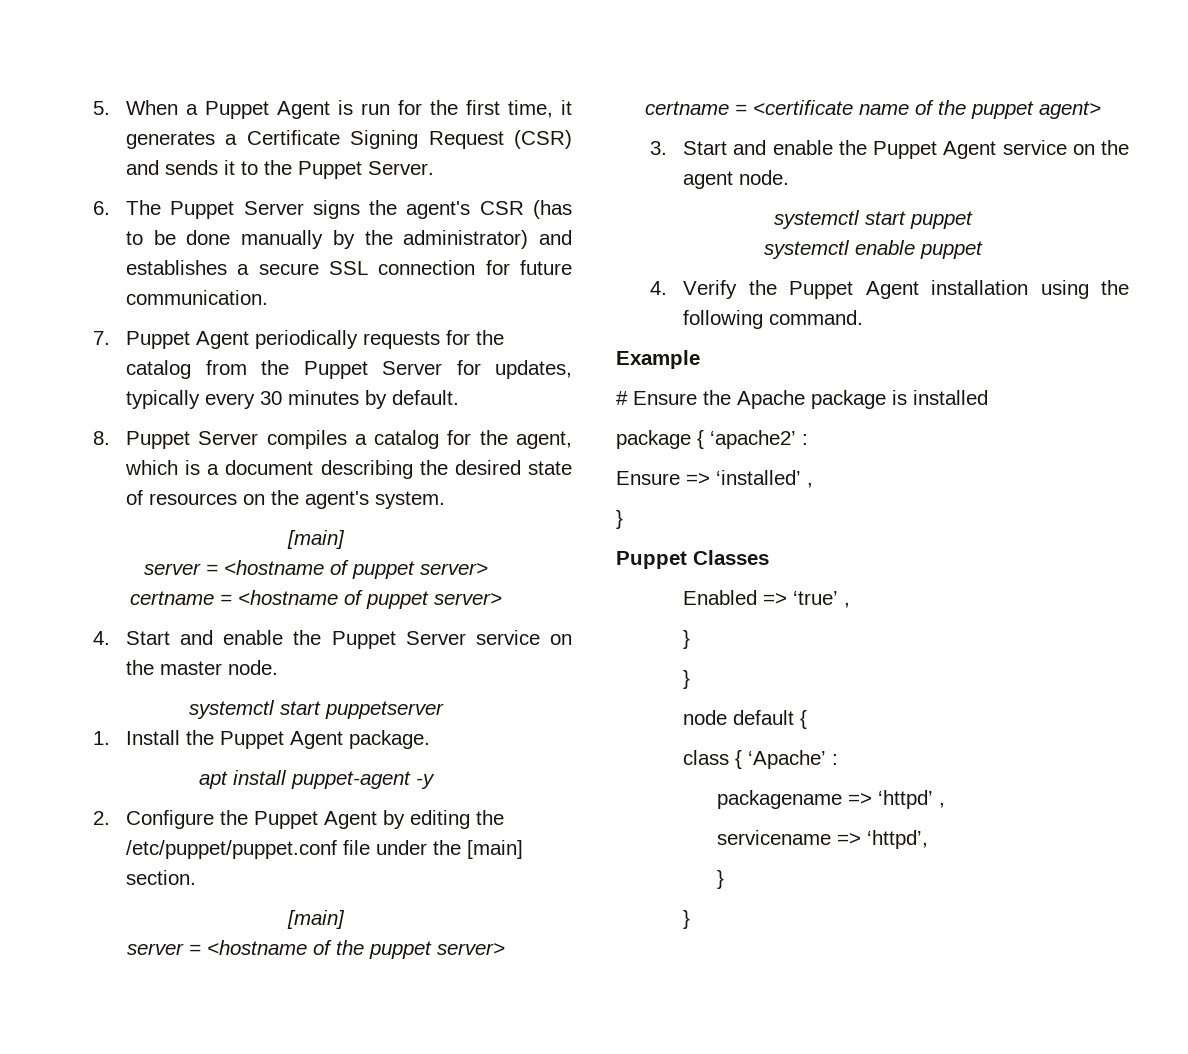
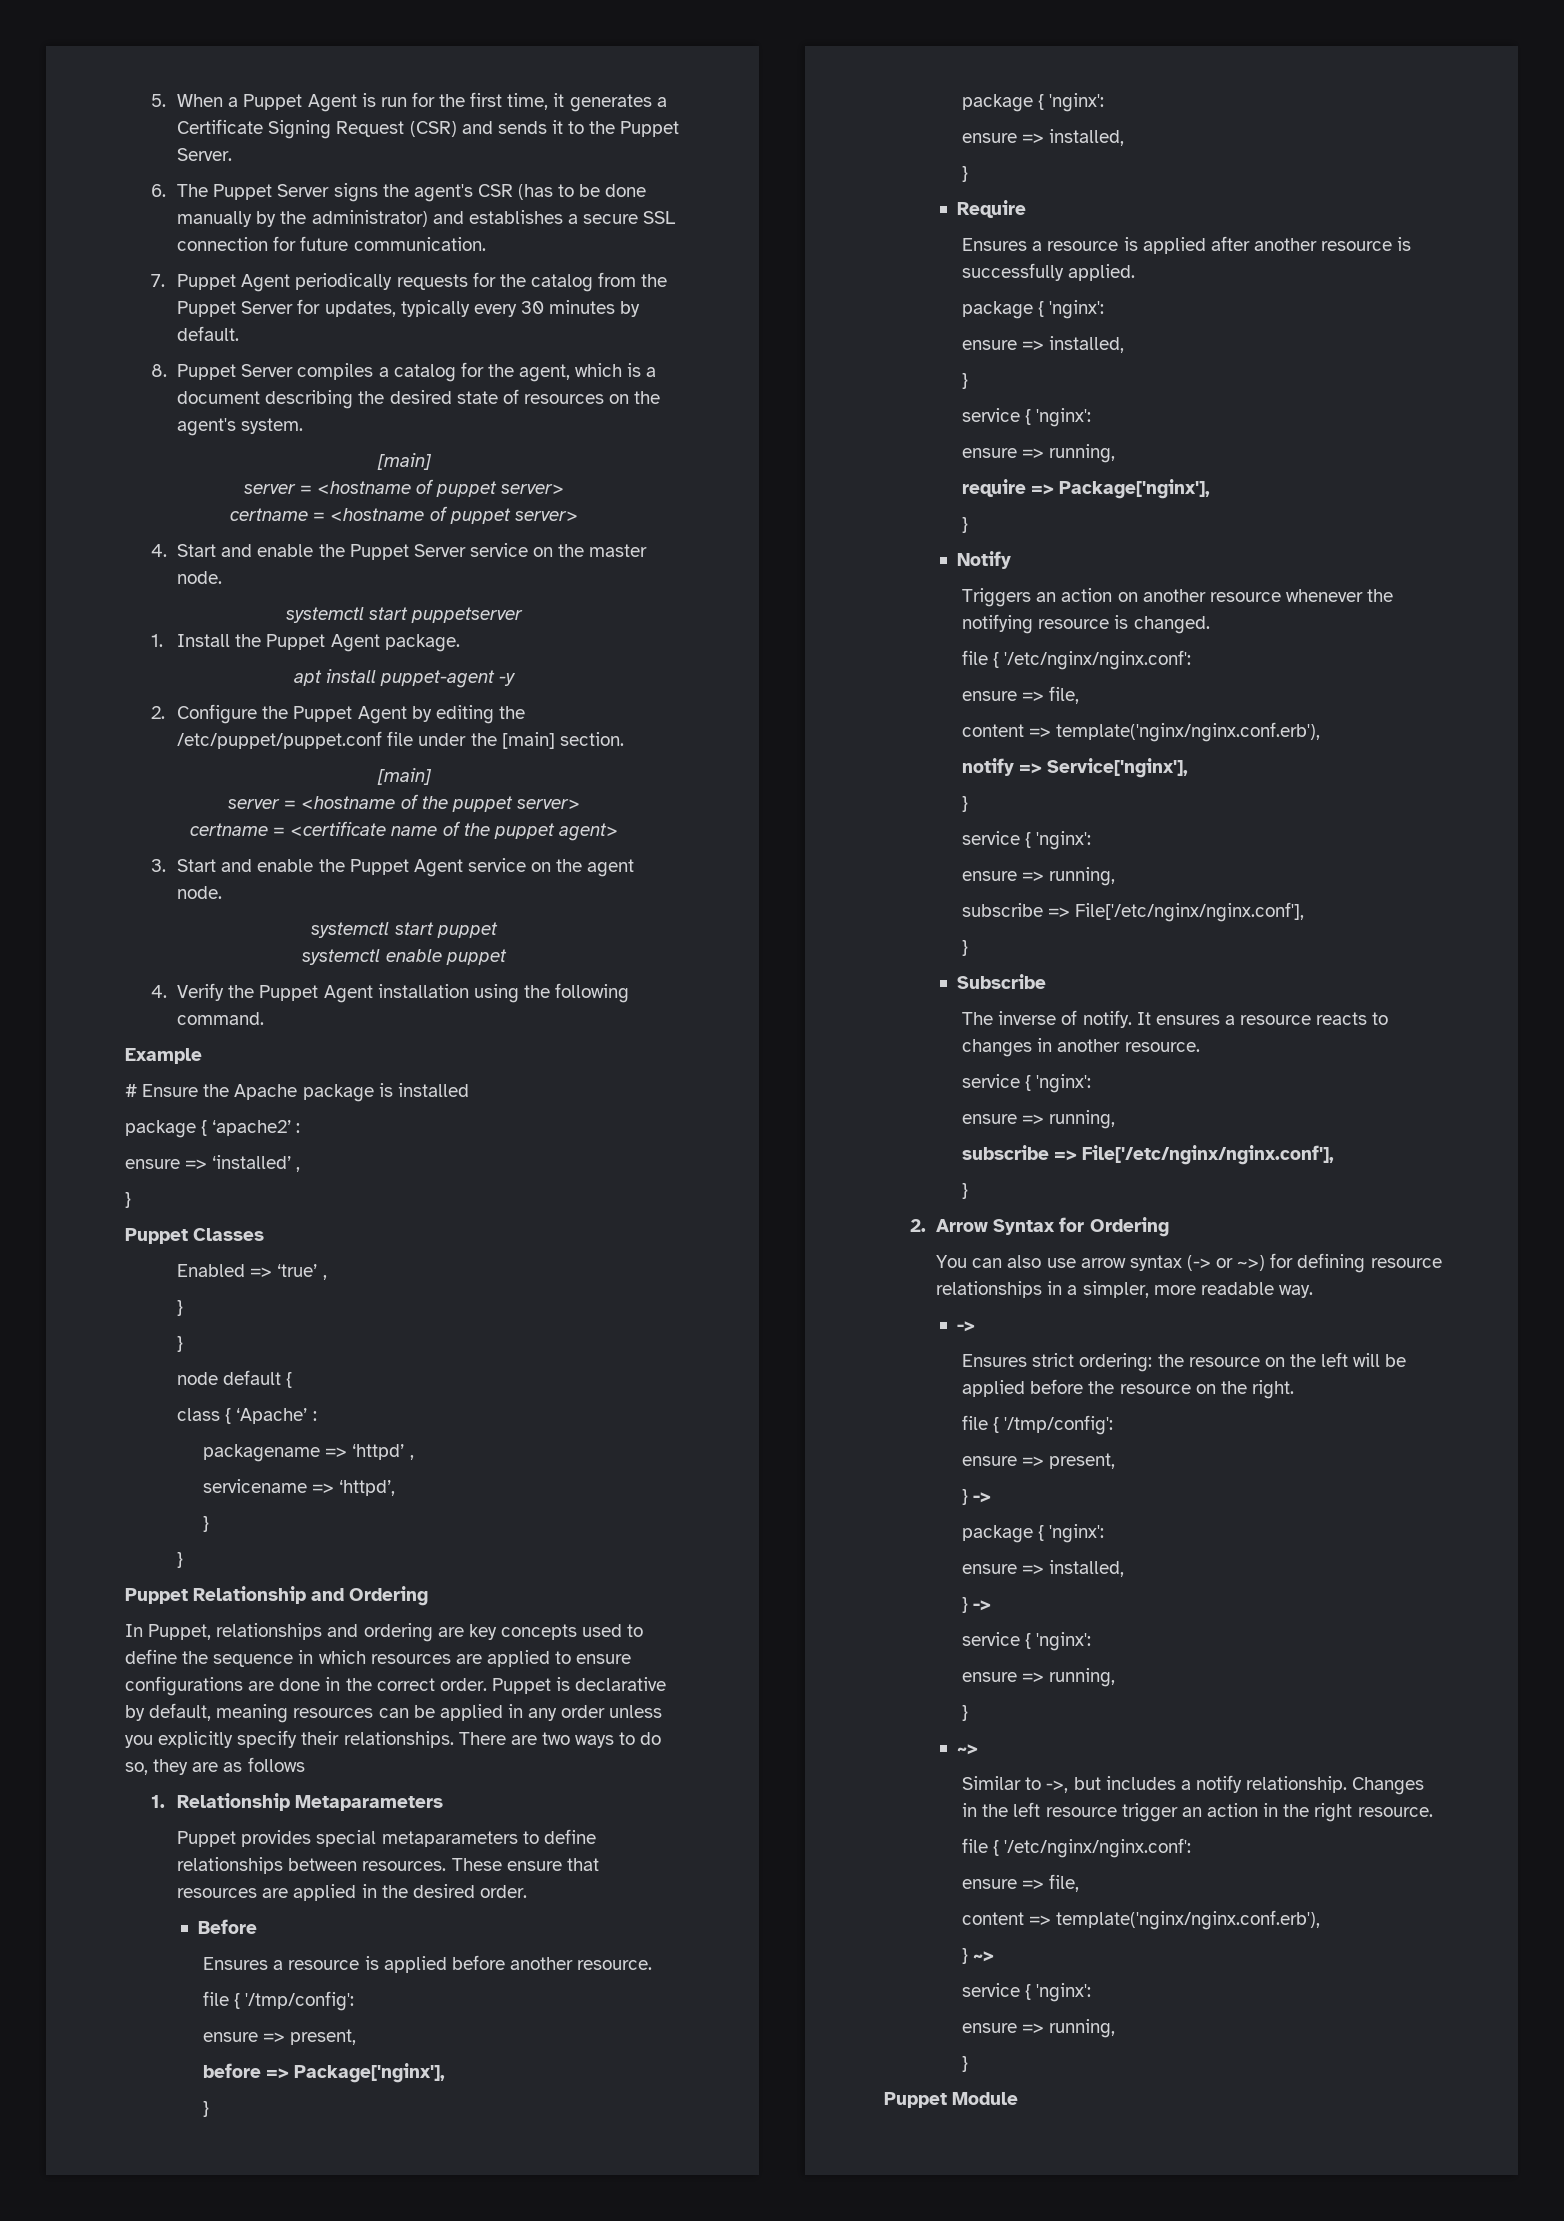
- Ensure => ‘installed’ ,
+ ensure => ‘installed’ ,
+ Puppet Relationship and Ordering
+ In Puppet, relationships and ordering are key concepts used to define the sequence in which resources are applied to ensure configurations are done in the correct order. Puppet is declarative by default, meaning resources can be applied in any order unless you explicitly specify their relationships. There are two ways to do so, they are as follows
+ 1. Relationship Metaparameters
+ Puppet provides special metaparameters to define relationships between resources. These ensure that resources are applied in the desired order.
+ Before
+ Ensures a resource is applied before another resource.
+ file { '/tmp/config':
+ ensure => present,
+ before => Package['nginx'],
+ }
+ package { 'nginx':
+ ensure => installed,
+ }
+ Require
+ Ensures a resource is applied after another resource is successfully applied.
+ package { 'nginx':
+ ensure => installed,
+ }
+ service { 'nginx':
+ ensure => running,
+ require => Package['nginx'],
+ }
+ Notify
+ Triggers an action on another resource whenever the notifying resource is changed.
+ file { '/etc/nginx/nginx.conf':
+ ensure => file,
+ content => template('nginx/nginx.conf.erb'),
+ notify => Service['nginx'],
+ }
+ service { 'nginx':
+ ensure => running,
+ subscribe => File['/etc/nginx/nginx.conf'],
+ }
+ Subscribe
+ The inverse of notify. It ensures a resource reacts to changes in another resource.
+ service { 'nginx':
+ ensure => running,
+ subscribe => File['/etc/nginx/nginx.conf'],
+ }
+ 2. Arrow Syntax for Ordering
+ You can also use arrow syntax (-> or ~>) for defining resource relationships in a simpler, more readable way.
+ ->
+ Ensures strict ordering: the resource on the left will be applied before the resource on the right.
+ file { '/tmp/config':
+ ensure => present,
+ } ->
+ package { 'nginx':
+ ensure => installed,
+ } ->
+ service { 'nginx':
+ ensure => running,
+ }
+ ~>
+ Similar to ->, but includes a notify relationship. Changes in the left resource trigger an action in the right resource.
+ file { '/etc/nginx/nginx.conf':
+ ensure => file,
+ content => template('nginx/nginx.conf.erb'),
+ } ~>
+ service { 'nginx':
+ ensure => running,
+ }
+ Puppet Module

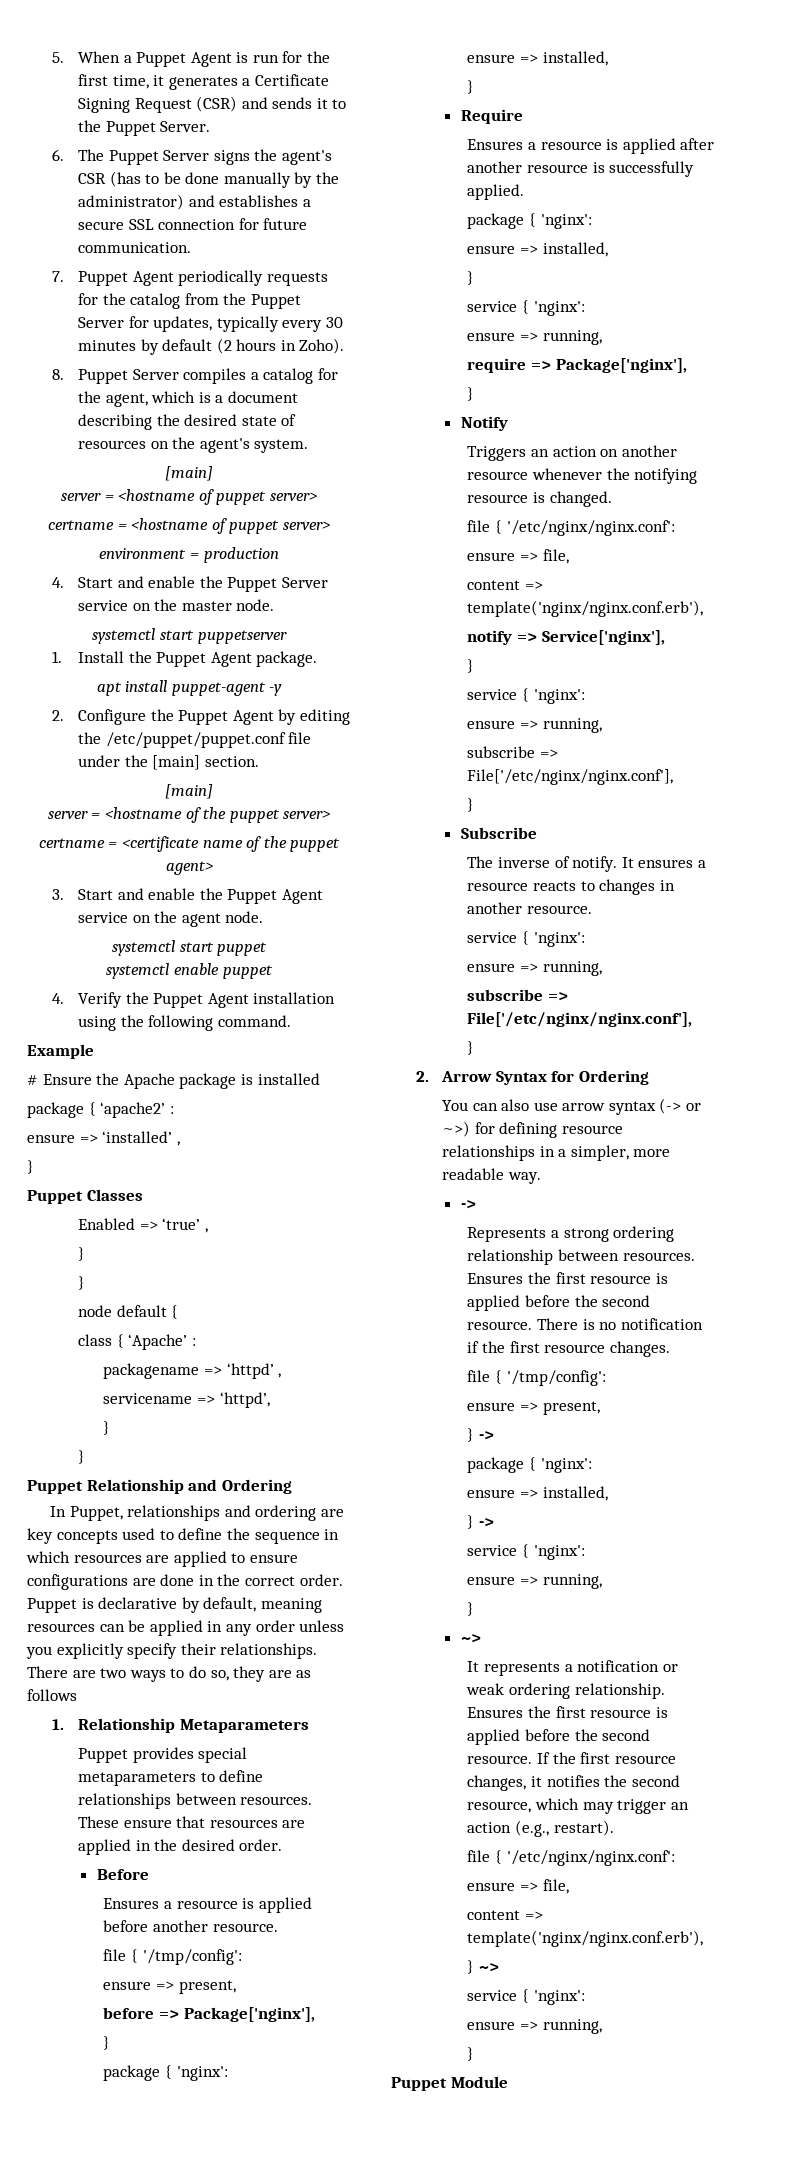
- 7. Puppet Agent periodically requests for the catalog from the Puppet Server for updates, typically every 30 minutes by default.
+ 7. Puppet Agent periodically requests for the catalog from the Puppet Server for updates, typically every 30 minutes by default (2 hours in Zoho).
+ environment = production
- Ensures strict ordering: the resource on the left will be applied before the resource on the right.
+ Represents a strong ordering relationship between resources. Ensures the first resource is applied before the second resource. There is no notification if the first resource changes.
- Similar to ->, but includes a notify relationship. Changes in the left resource trigger an action in the right resource.
+ It represents a notification or weak ordering relationship. Ensures the first resource is applied before the second resource. If the first resource changes, it notifies the second resource, which may trigger an action (e.g., restart).

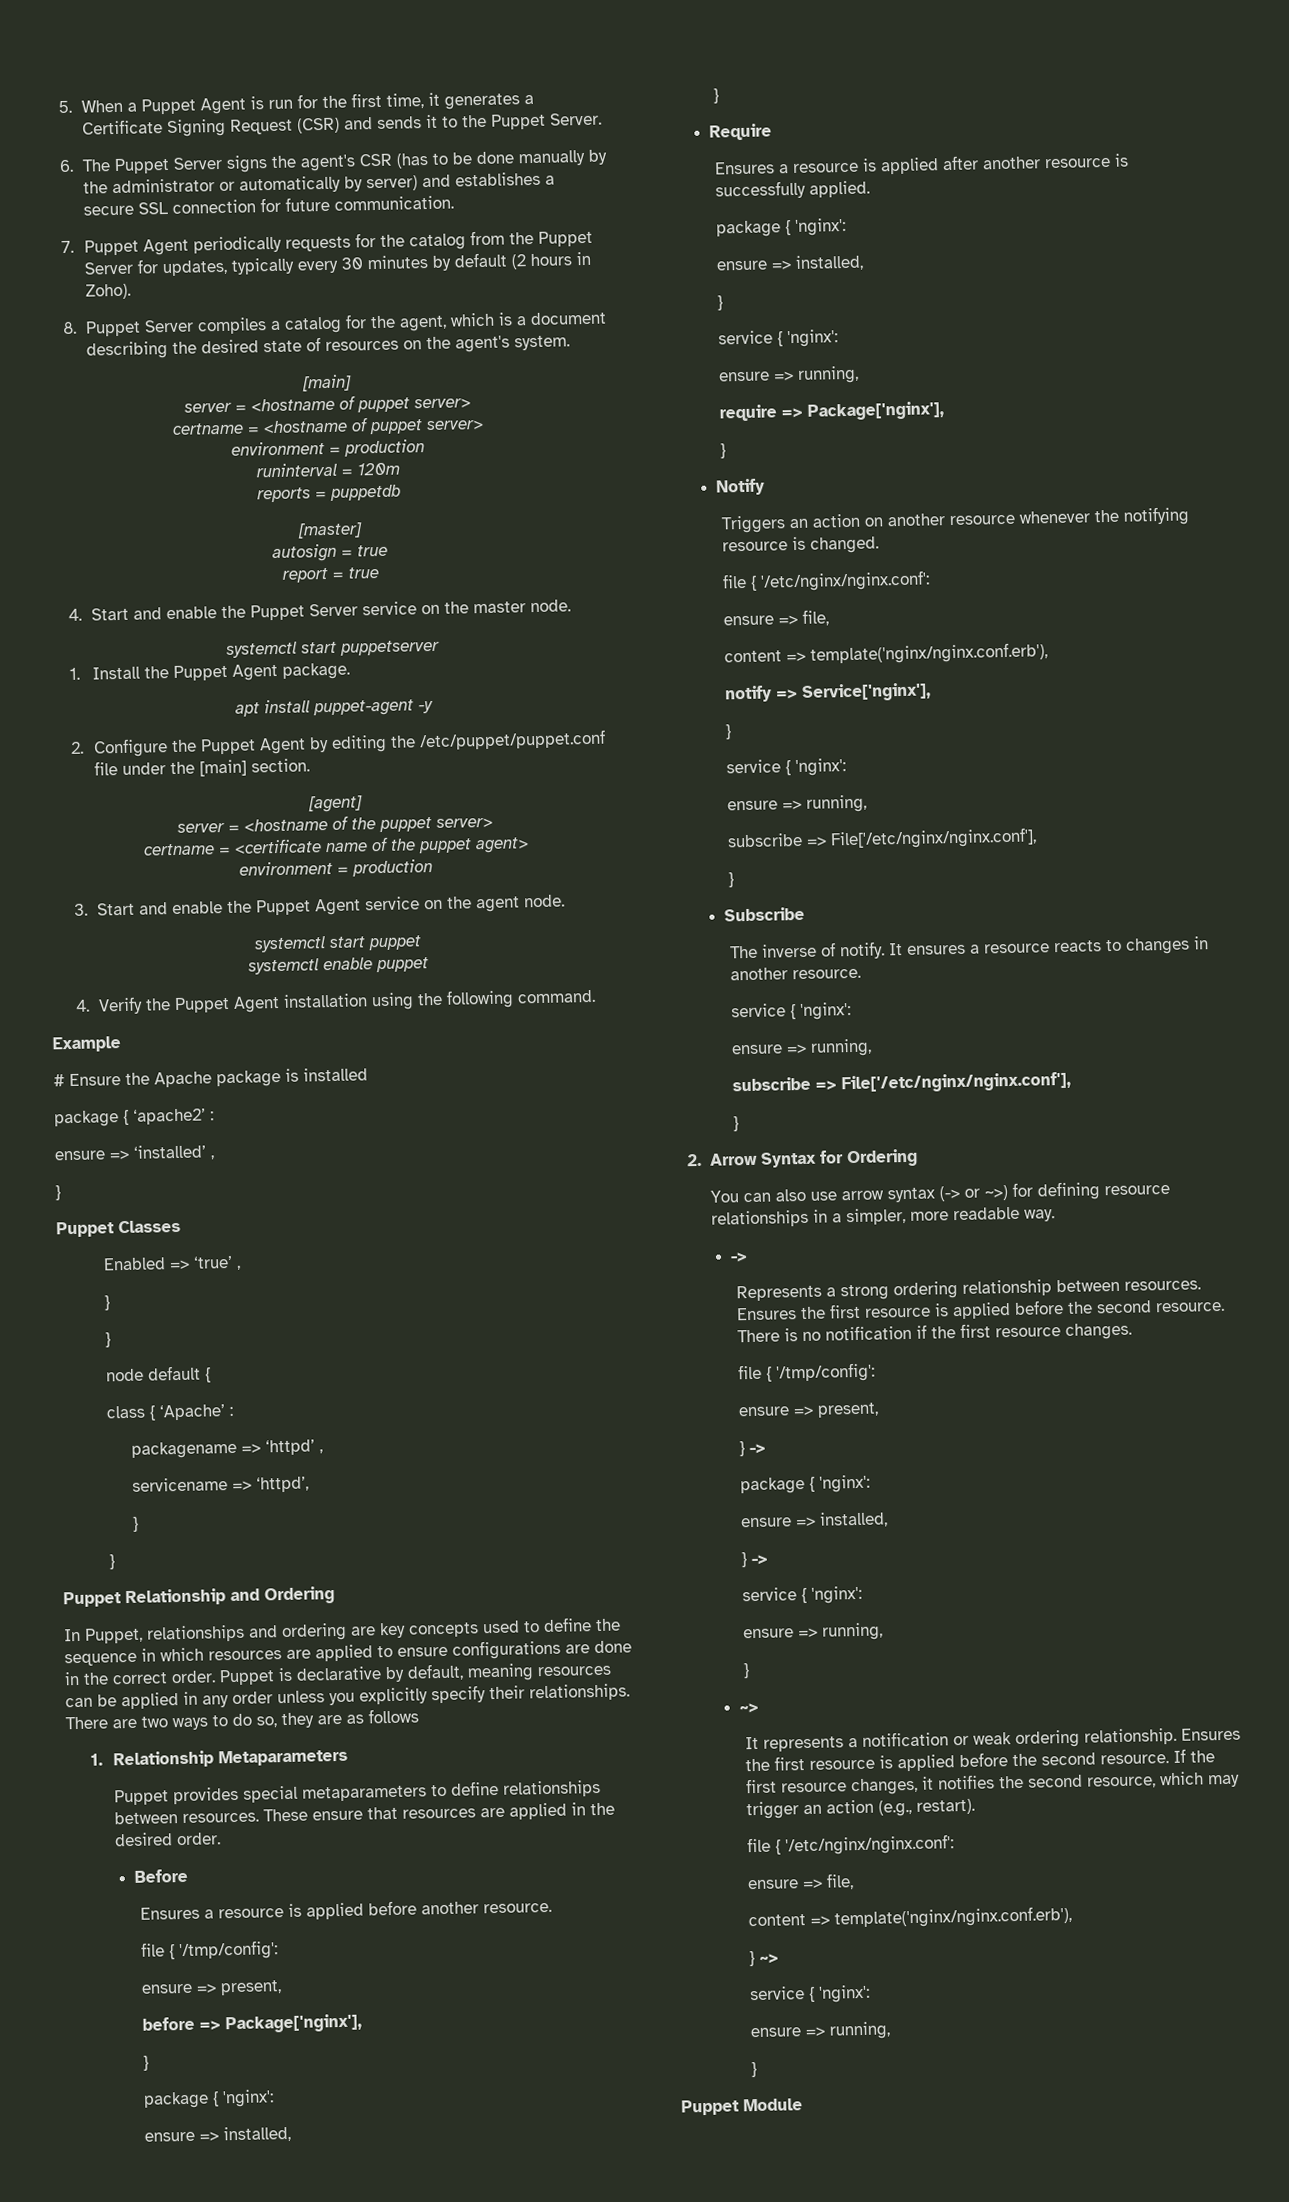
- 6. The Puppet Server signs the agent's CSR (has to be done manually by the administrator) and establishes a secure SSL connection for future communication.
+ 6. The Puppet Server signs the agent's CSR (has to be done manually by the administrator or automatically by server) and establishes a secure SSL connection for future communication.
+ runinterval = 120m
+ reports = puppetdb
+ [master]
+ autosign = true
+ report = true
  2. Configure the Puppet Agent by editing the /etc/puppet/puppet.conf file under the [main] section.
- [main]
+ [agent]
  certname = <certificate name of the puppet agent>
+ environment = production

